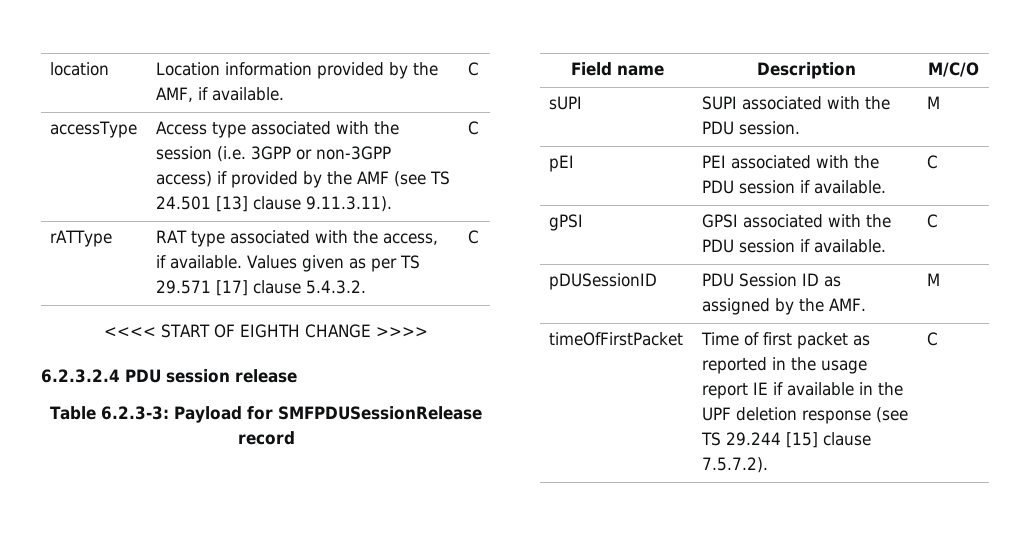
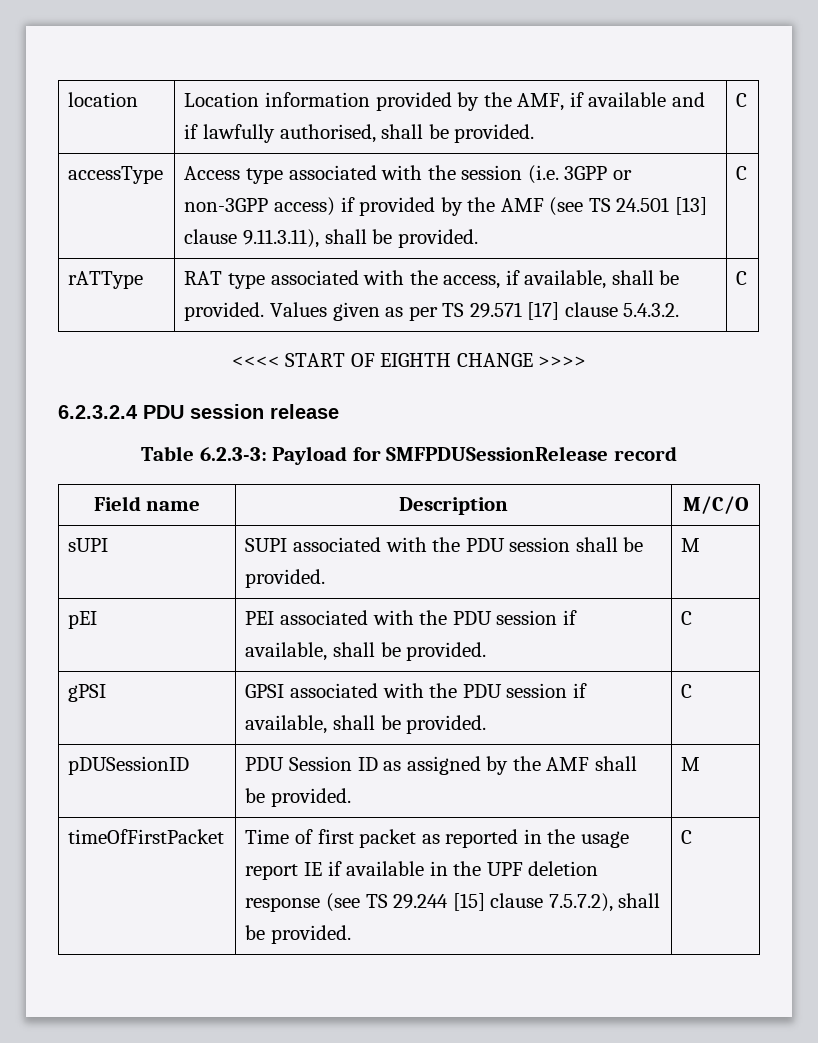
- location | Location information provided by the AMF, if available. | C
+ location | Location information provided by the AMF, if available and if lawfully authorised, shall be provided. | C
- accessType | Access type associated with the session (i.e. 3GPP or non-3GPP access) if provided by the AMF (see TS 24.501 [13] clause 9.11.3.11). | C
+ accessType | Access type associated with the session (i.e. 3GPP or non-3GPP access) if provided by the AMF (see TS 24.501 [13] clause 9.11.3.11), shall be provided. | C
- rATType | RAT type associated with the access, if available. Values given as per TS 29.571 [17] clause 5.4.3.2. | C
+ rATType | RAT type associated with the access, if available, shall be provided. Values given as per TS 29.571 [17] clause 5.4.3.2. | C
- sUPI | SUPI associated with the PDU session. | M
+ sUPI | SUPI associated with the PDU session shall be provided. | M
- pEI | PEI associated with the PDU session if available. | C
+ pEI | PEI associated with the PDU session if available, shall be provided. | C
- gPSI | GPSI associated with the PDU session if available. | C
+ gPSI | GPSI associated with the PDU session if available, shall be provided. | C
- pDUSessionID | PDU Session ID as assigned by the AMF. | M
+ pDUSessionID | PDU Session ID as assigned by the AMF shall be provided. | M
- timeOfFirstPacket | Time of first packet as reported in the usage report IE if available in the UPF deletion response (see TS 29.244 [15] clause 7.5.7.2). | C
+ timeOfFirstPacket | Time of first packet as reported in the usage report IE if available in the UPF deletion response (see TS 29.244 [15] clause 7.5.7.2), shall be provided. | C

